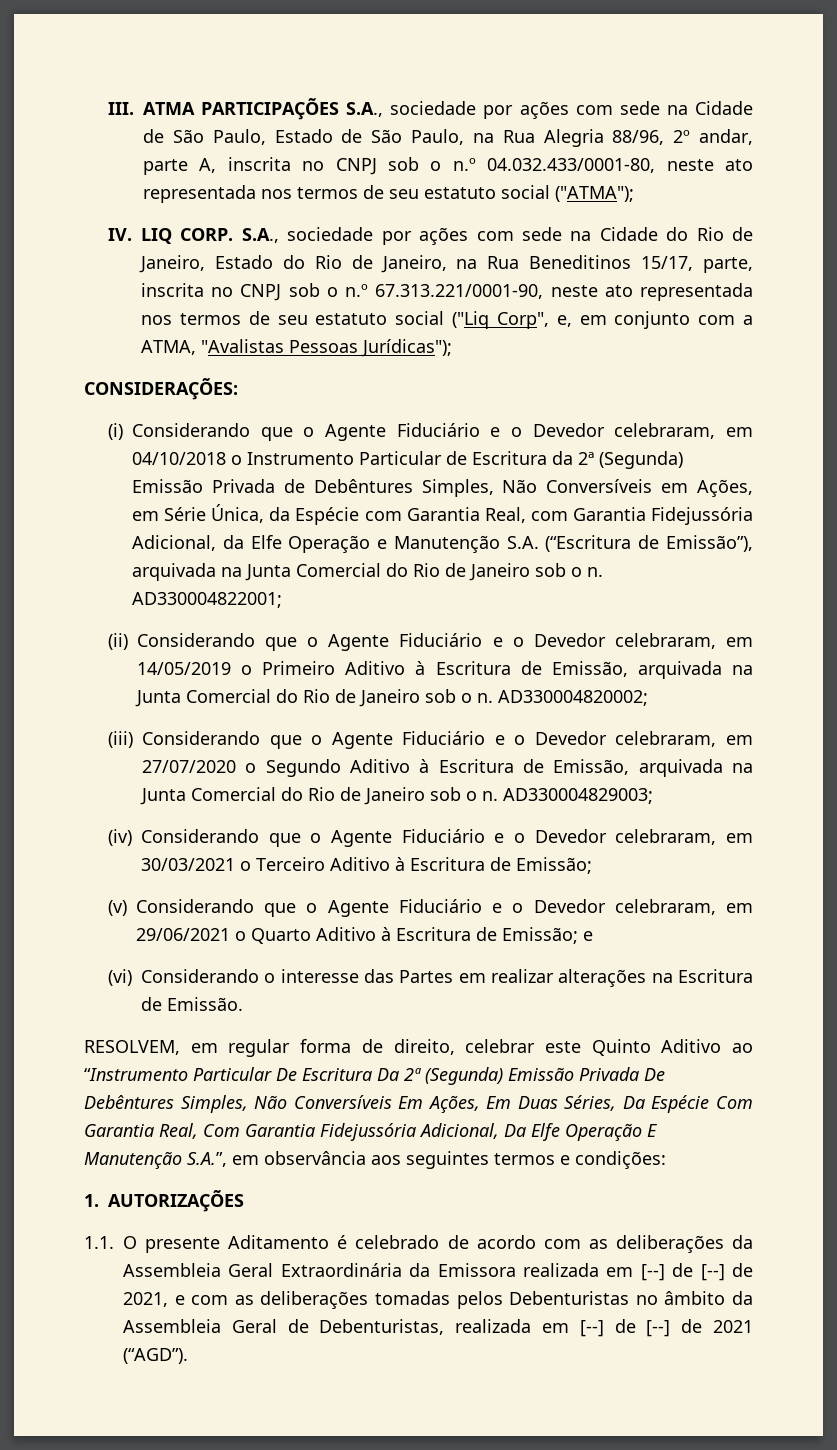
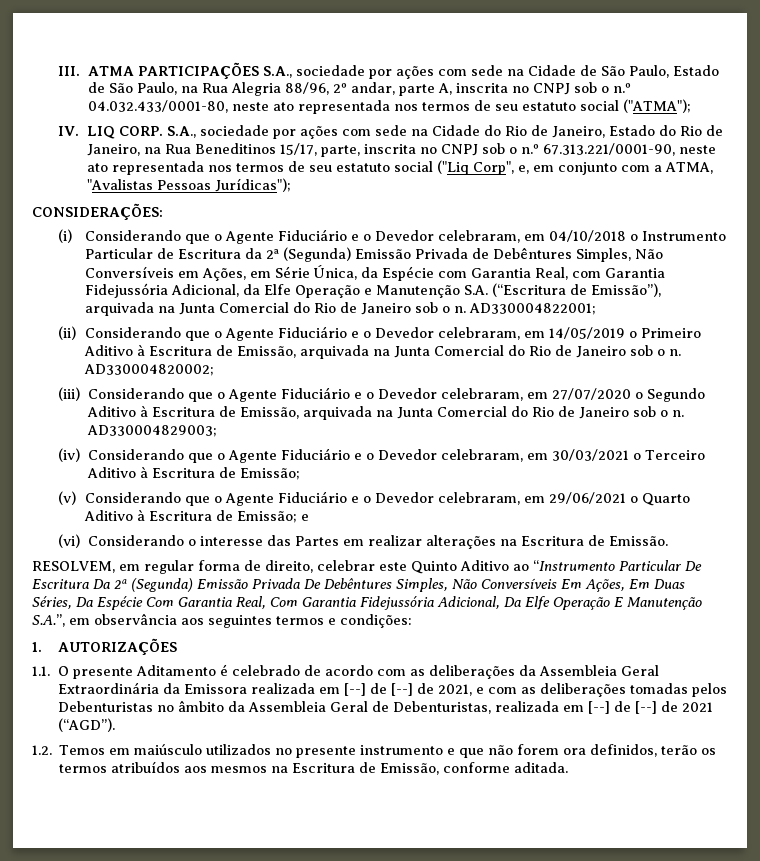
+ 1.2. Temos em maiúsculo utilizados no presente instrumento e que não forem ora definidos, terão os termos atribuídos aos mesmos na Escritura de Emissão, conforme aditada.

